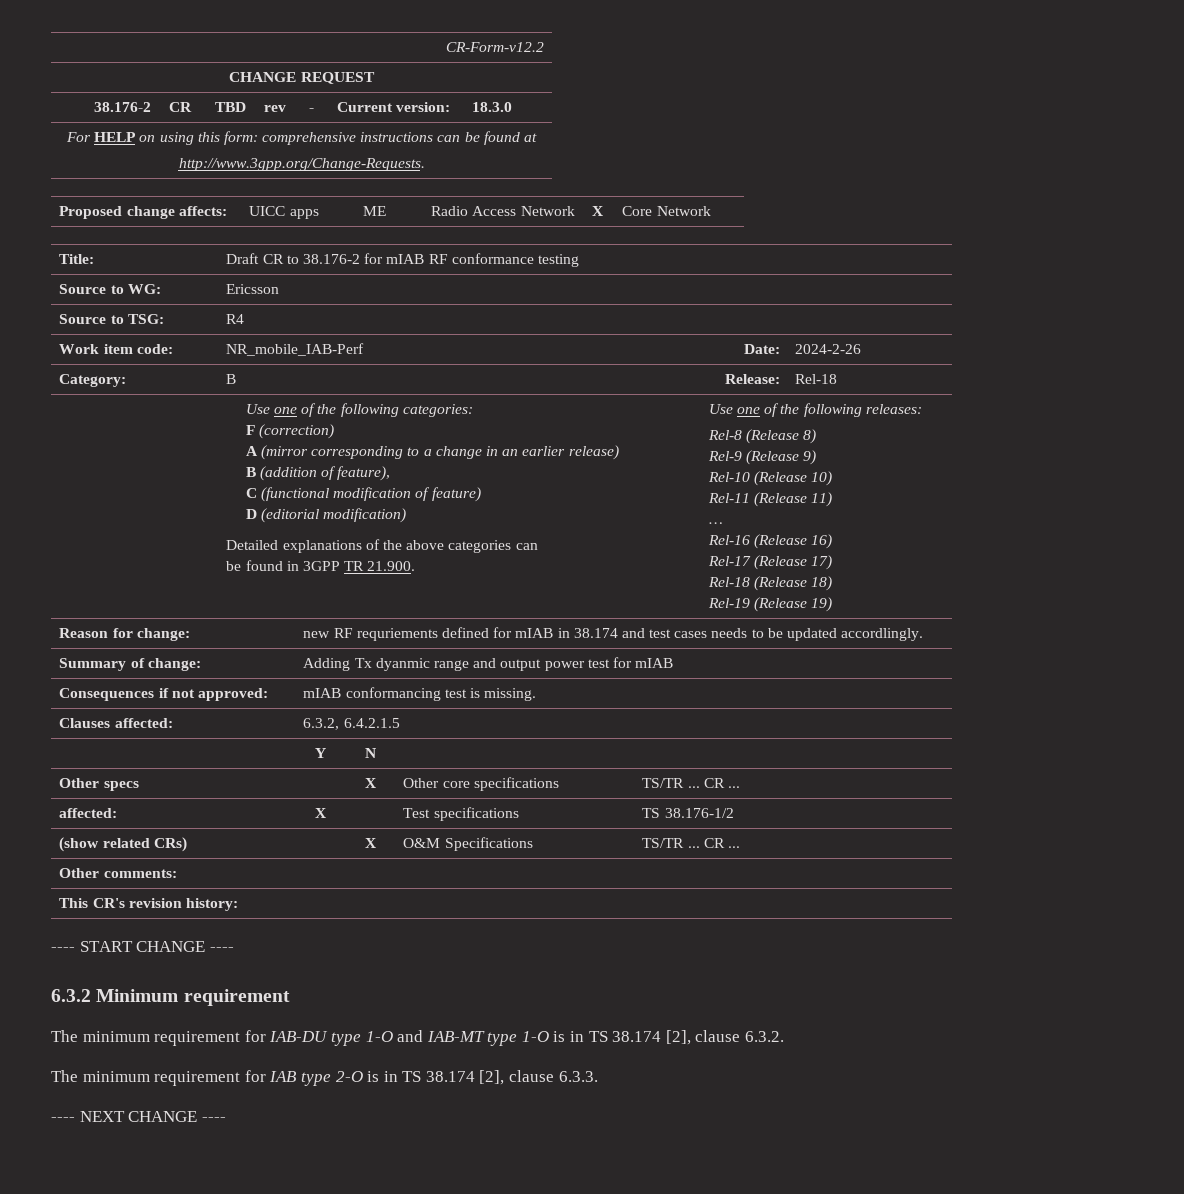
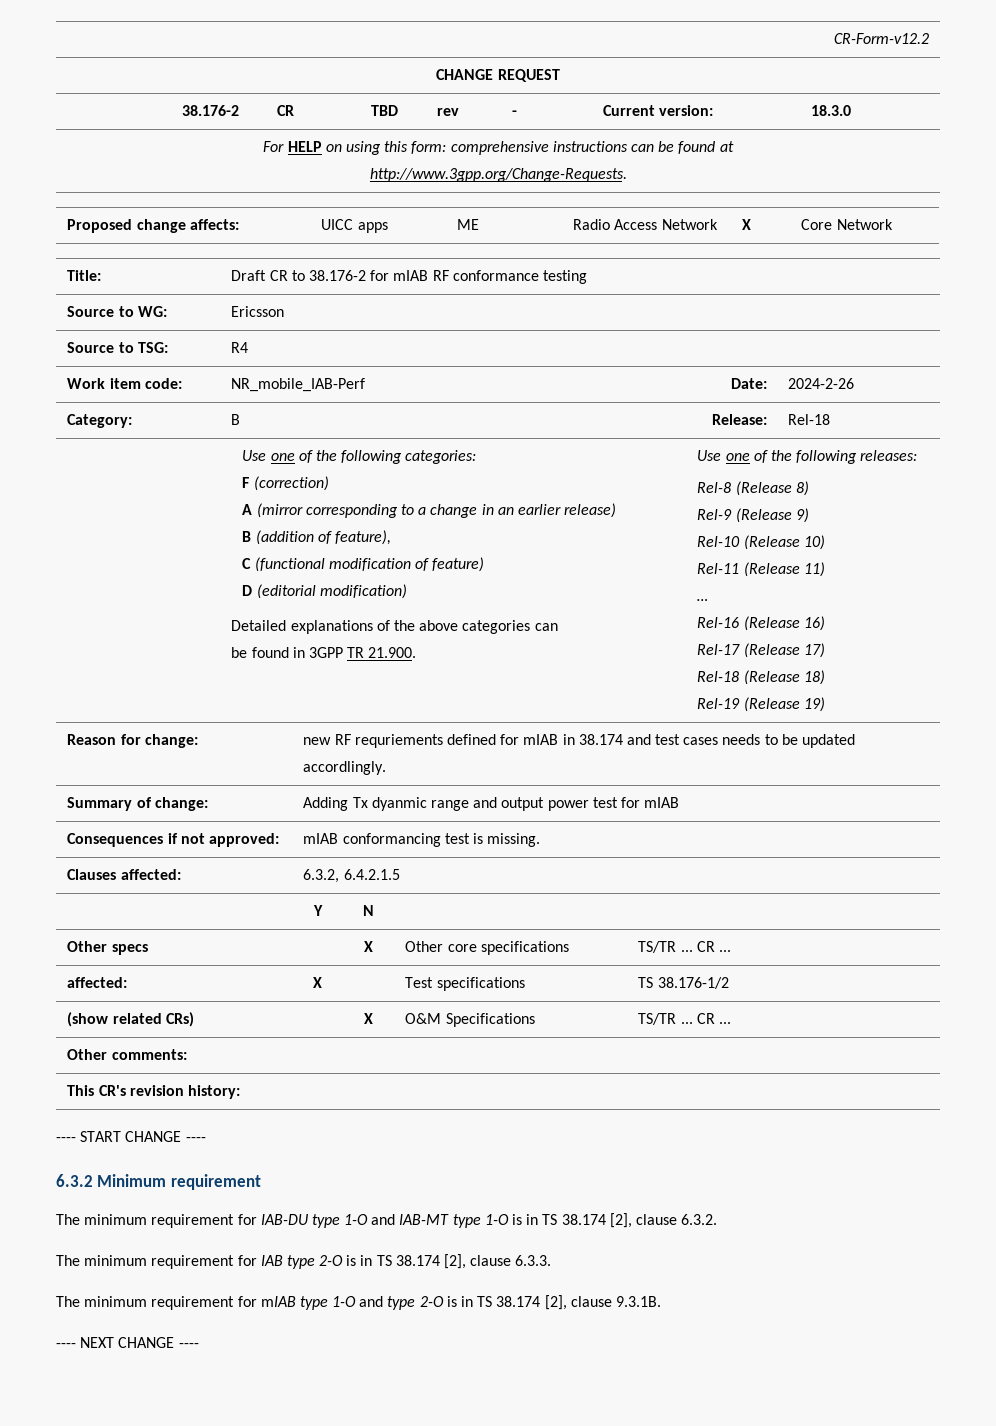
+ The minimum requirement for mIAB type 1-O and type 2-O is in TS 38.174 [2], clause 9.3.1B.

